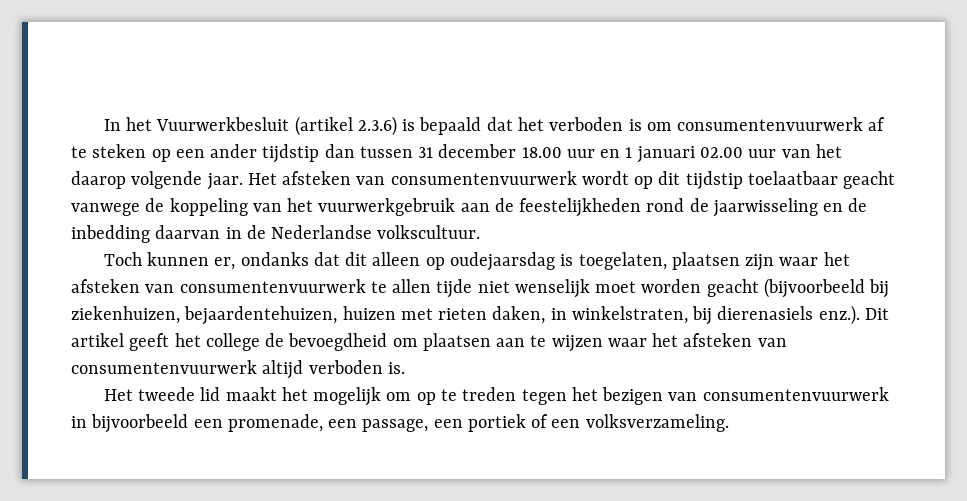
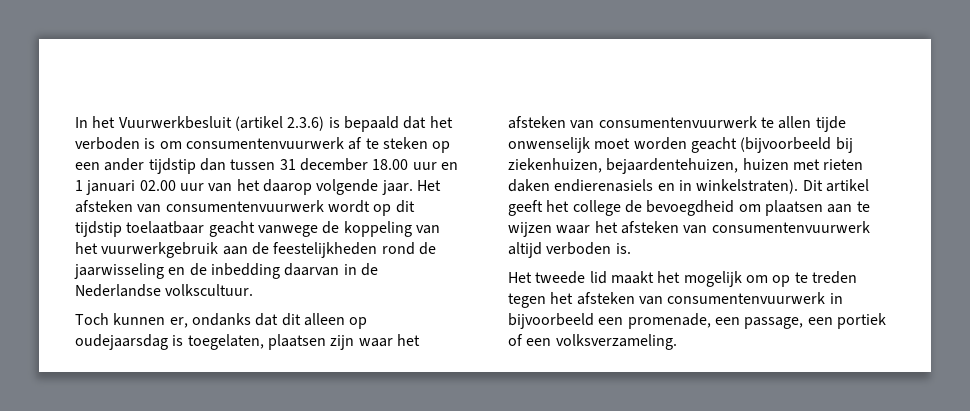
- Toch kunnen er, ondanks dat dit alleen op oudejaarsdag is toegelaten, plaatsen zijn waar het afsteken van consumentenvuurwerk te allen tijde niet wenselijk moet worden geacht (bijvoorbeeld bij ziekenhuizen, bejaardentehuizen, huizen met rieten daken, in winkelstraten, bij dierenasiels enz.). Dit artikel geeft het college de bevoegdheid om plaatsen aan te wijzen waar het afsteken van consumentenvuurwerk altijd verboden is.
+ Toch kunnen er, ondanks dat dit alleen op oudejaarsdag is toegelaten, plaatsen zijn waar het afsteken van consumentenvuurwerk te allen tijde onwenselijk moet worden geacht (bijvoorbeeld bij ziekenhuizen, bejaardentehuizen, huizen met rieten daken endierenasiels en in winkelstraten). Dit artikel geeft het college de bevoegdheid om plaatsen aan te wijzen waar het afsteken van consumentenvuurwerk altijd verboden is.
- Het tweede lid maakt het mogelijk om op te treden tegen het bezigen van consumentenvuurwerk in bijvoorbeeld een promenade, een passage, een portiek of een volksverzameling.
+ Het tweede lid maakt het mogelijk om op te treden tegen het afsteken van consumentenvuurwerk in bijvoorbeeld een promenade, een passage, een portiek of een volksverzameling.

